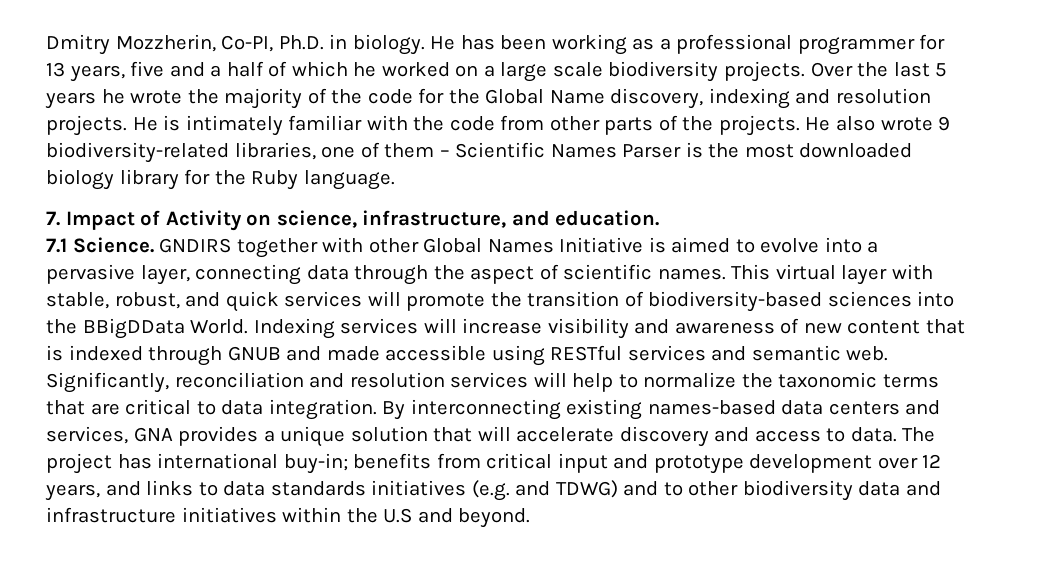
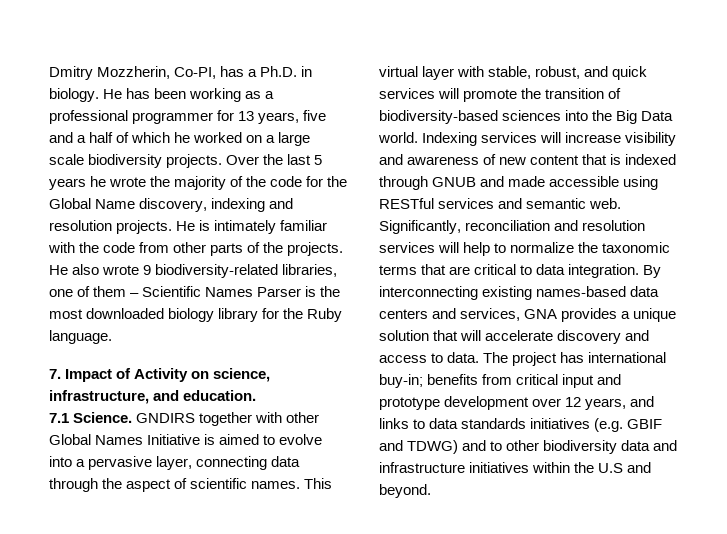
- Dmitry Mozzherin, Co-PI, Ph.D. in biology.
+ Dmitry Mozzherin, Co-PI, has a Ph.D. in biology.
- This virtual layer with stable, robust, and quick services will promote the transition of biodiversity-based sciences into the BBigDData World.
+ This virtual layer with stable, robust, and quick services will promote the transition of biodiversity-based sciences into the Big Data world.
- The project has international buy-in; benefits from critical input and prototype development over 12 years, and links to data standards initiatives (e.g. and TDWG) and to other biodiversity data and infrastructure initiatives within the U.S and beyond.
+ The project has international buy-in; benefits from critical input and prototype development over 12 years, and links to data standards initiatives (e.g. GBIF and TDWG) and to other biodiversity data and infrastructure initiatives within the U.S and beyond.

